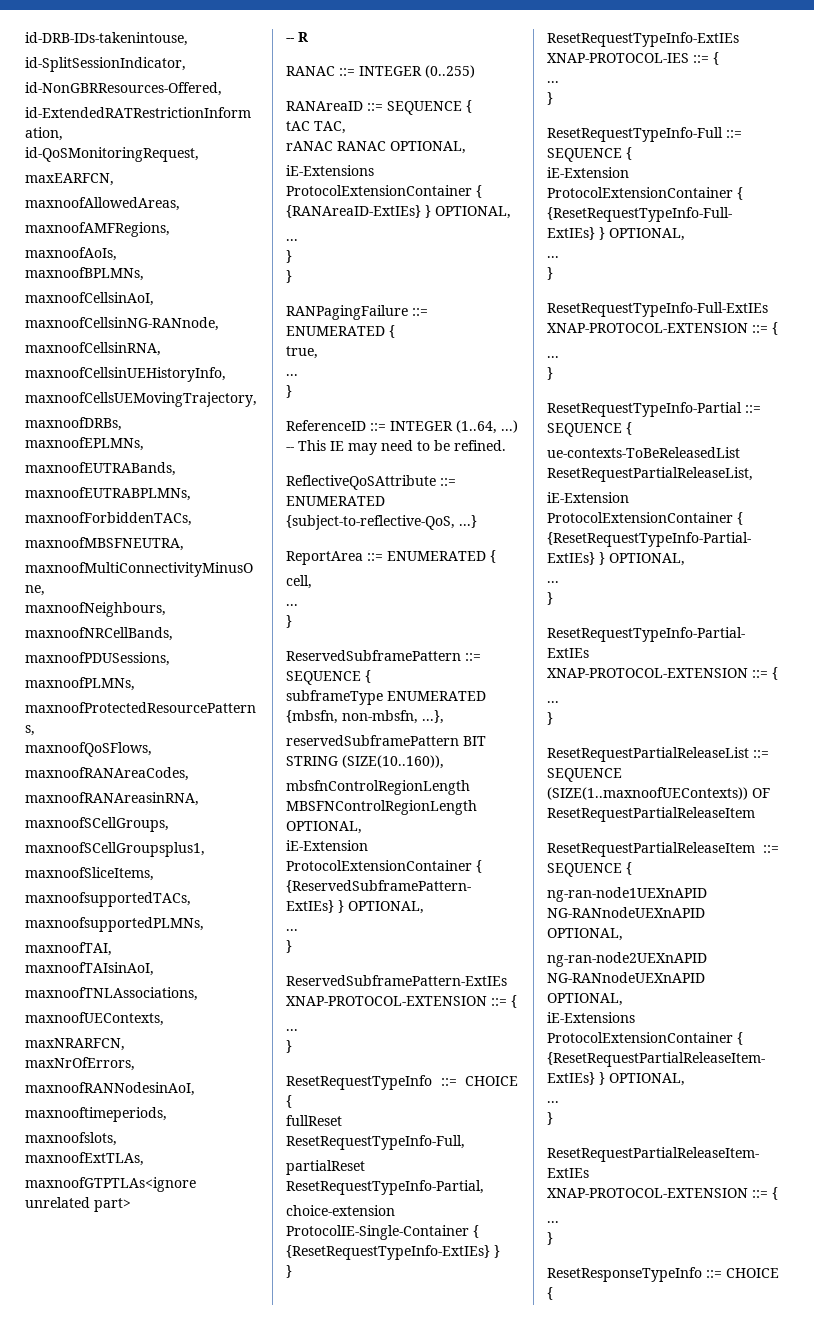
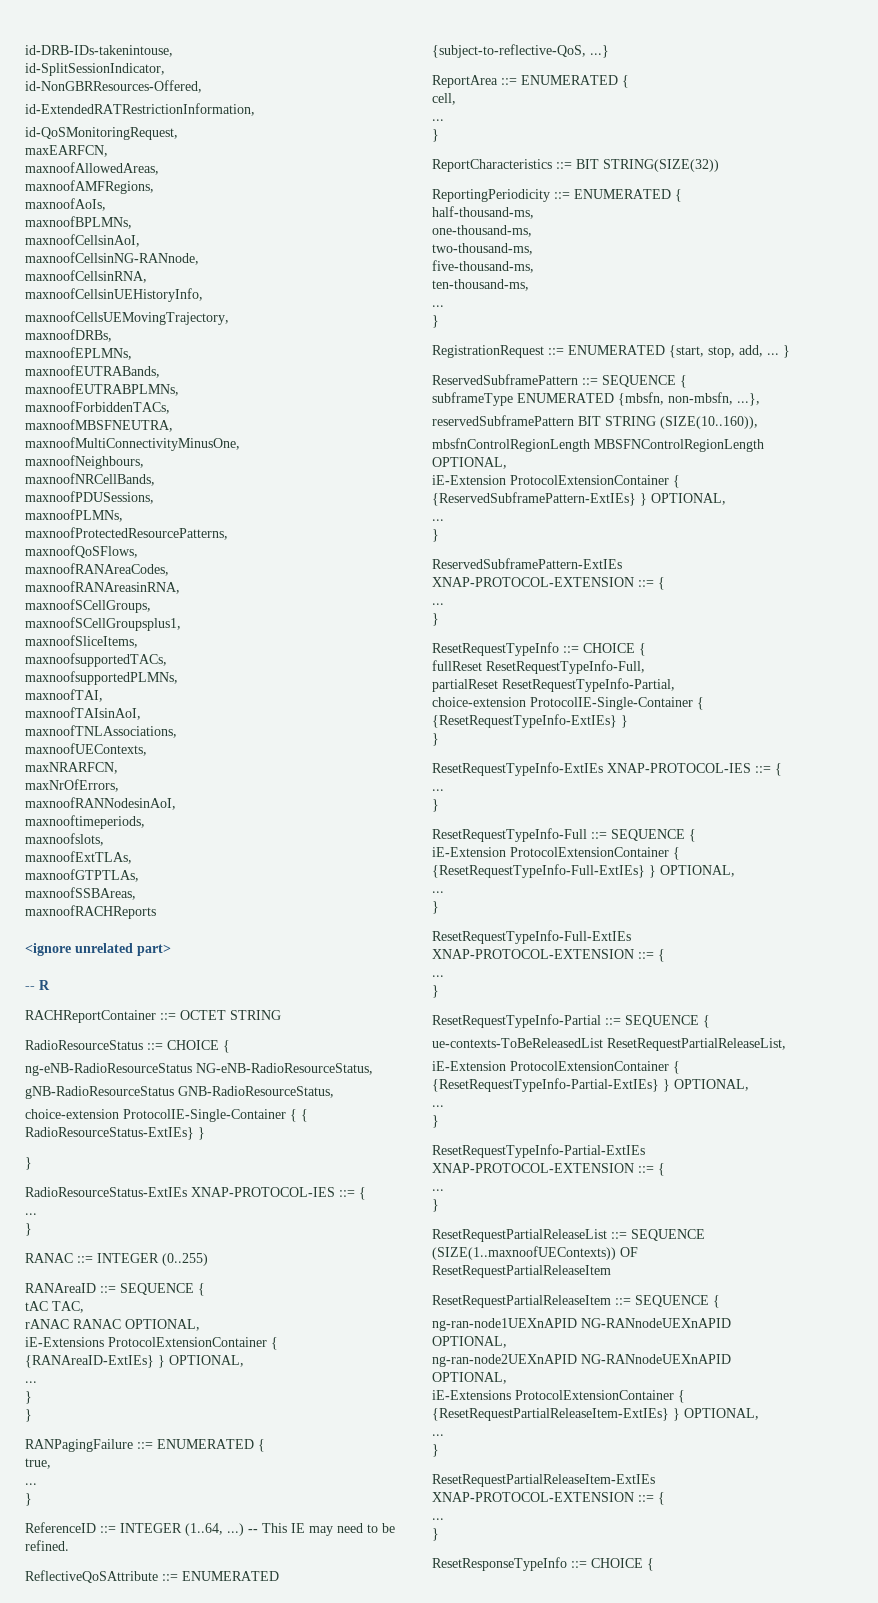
- maxnoofGTPTLAs<ignore unrelated part>
+ maxnoofGTPTLAs,
+ maxnoofSSBAreas,
+ maxnoofRACHReports
+ <ignore unrelated part>
+ RACHReportContainer ::= OCTET STRING
+ RadioResourceStatus ::= CHOICE {
+ ng-eNB-RadioResourceStatus NG-eNB-RadioResourceStatus,
+ gNB-RadioResourceStatus GNB-RadioResourceStatus,
+ choice-extension ProtocolIE-Single-Container { { RadioResourceStatus-ExtIEs} }
+ }
+ RadioResourceStatus-ExtIEs XNAP-PROTOCOL-IES ::= {
+ ...
+ }
+ ReportCharacteristics ::= BIT STRING(SIZE(32))
+ ReportingPeriodicity ::= ENUMERATED {
+ half-thousand-ms,
+ one-thousand-ms,
+ two-thousand-ms,
+ five-thousand-ms,
+ ten-thousand-ms,
+ ...
+ }
+ RegistrationRequest ::= ENUMERATED {start, stop, add, ... }

